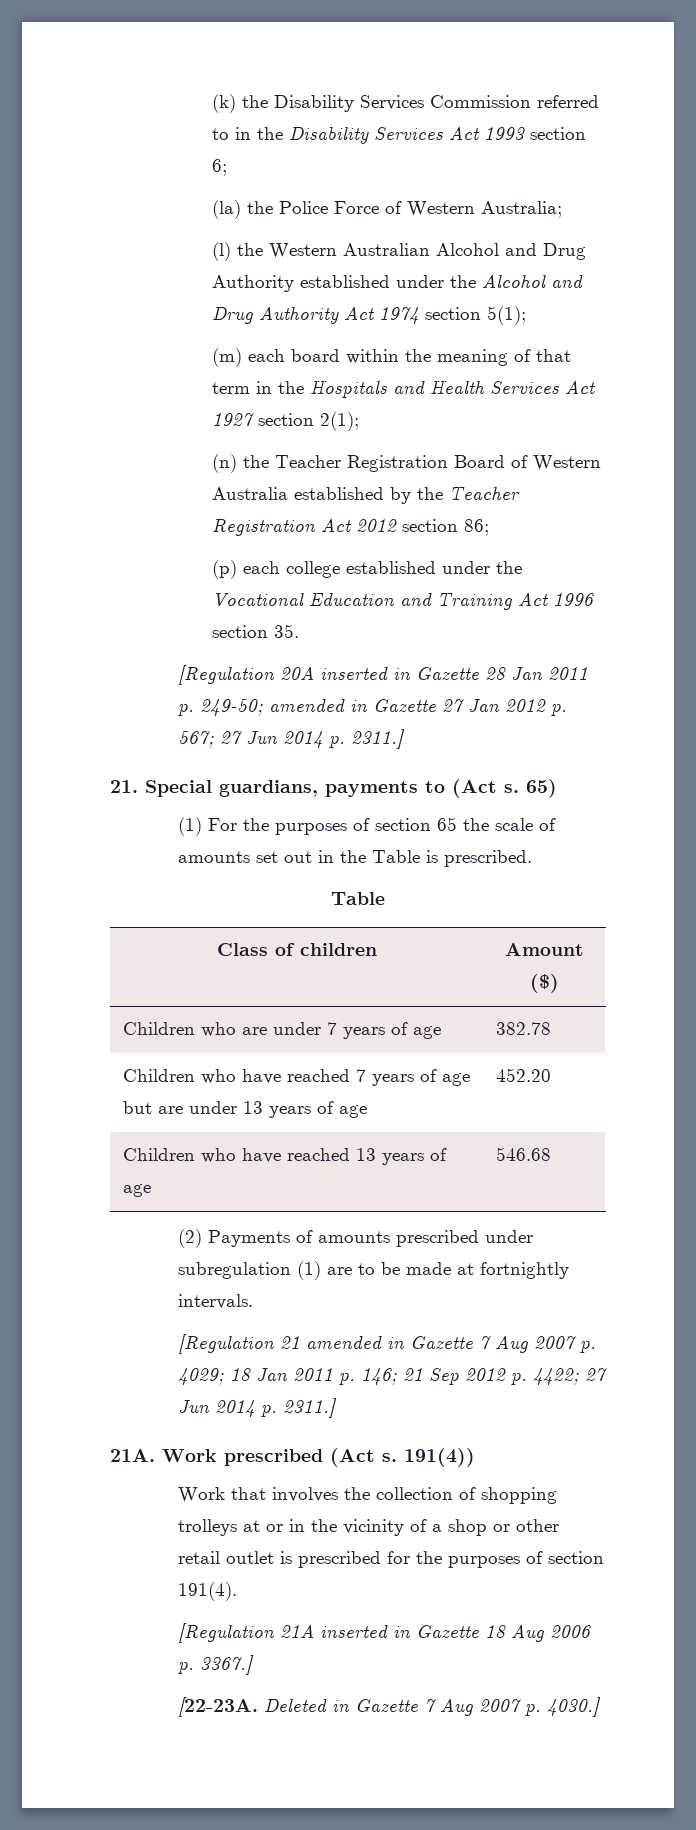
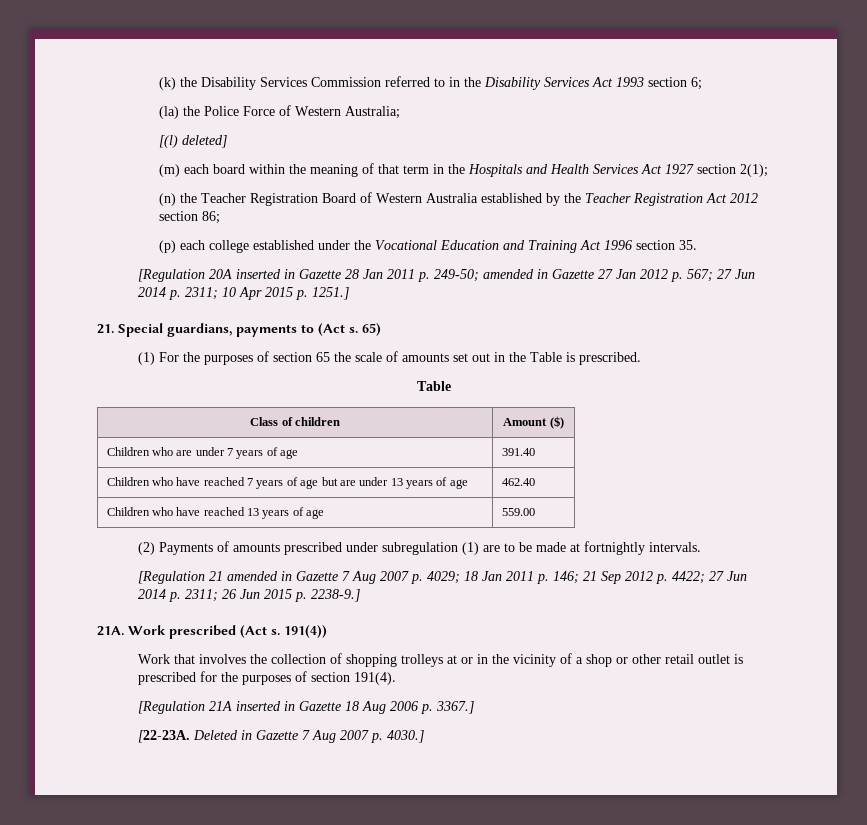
- (l) the Western Australian Alcohol and Drug Authority established under the Alcohol and Drug Authority Act 1974 section 5(1);
+ [(l) deleted]
- [Regulation 20A inserted in Gazette 28 Jan 2011 p. 249-50; amended in Gazette 27 Jan 2012 p. 567; 27 Jun 2014 p. 2311.]
+ [Regulation 20A inserted in Gazette 28 Jan 2011 p. 249-50; amended in Gazette 27 Jan 2012 p. 567; 27 Jun 2014 p. 2311; 10 Apr 2015 p. 1251.]
- Children who are under 7 years of age | 382.78
+ Children who are under 7 years of age | 391.40
- Children who have reached 7 years of age but are under 13 years of age | 452.20
+ Children who have reached 7 years of age but are under 13 years of age | 462.40
- Children who have reached 13 years of age | 546.68
+ Children who have reached 13 years of age | 559.00
- [Regulation 21 amended in Gazette 7 Aug 2007 p. 4029; 18 Jan 2011 p. 146; 21 Sep 2012 p. 4422; 27 Jun 2014 p. 2311.]
+ [Regulation 21 amended in Gazette 7 Aug 2007 p. 4029; 18 Jan 2011 p. 146; 21 Sep 2012 p. 4422; 27 Jun 2014 p. 2311; 26 Jun 2015 p. 2238-9.]

